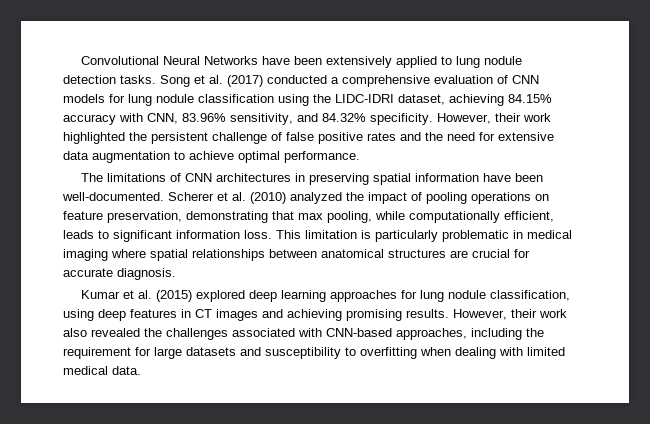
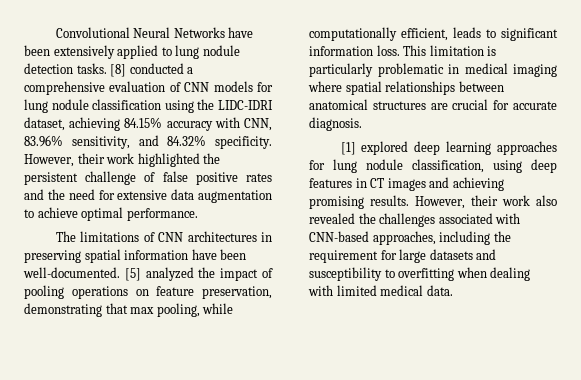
- Song et al. (2017) conducted a comprehensive evaluation of CNN models for lung nodule classification using the LIDC-IDRI dataset, achieving 84.15% accuracy with CNN, 83.96% sensitivity, and 84.32% specificity.
+ [8] conducted a comprehensive evaluation of CNN models for lung nodule classification using the LIDC-IDRI dataset, achieving 84.15% accuracy with CNN, 83.96% sensitivity, and 84.32% specificity.
- Scherer et al. (2010) analyzed the impact of pooling operations on feature preservation, demonstrating that max pooling, while computationally efficient, leads to significant information loss.
+ [5] analyzed the impact of pooling operations on feature preservation, demonstrating that max pooling, while computationally efficient, leads to significant information loss.
- Kumar et al. (2015) explored deep learning approaches for lung nodule classification, using deep features in CT images and achieving promising results.
+ [1] explored deep learning approaches for lung nodule classification, using deep features in CT images and achieving promising results.

